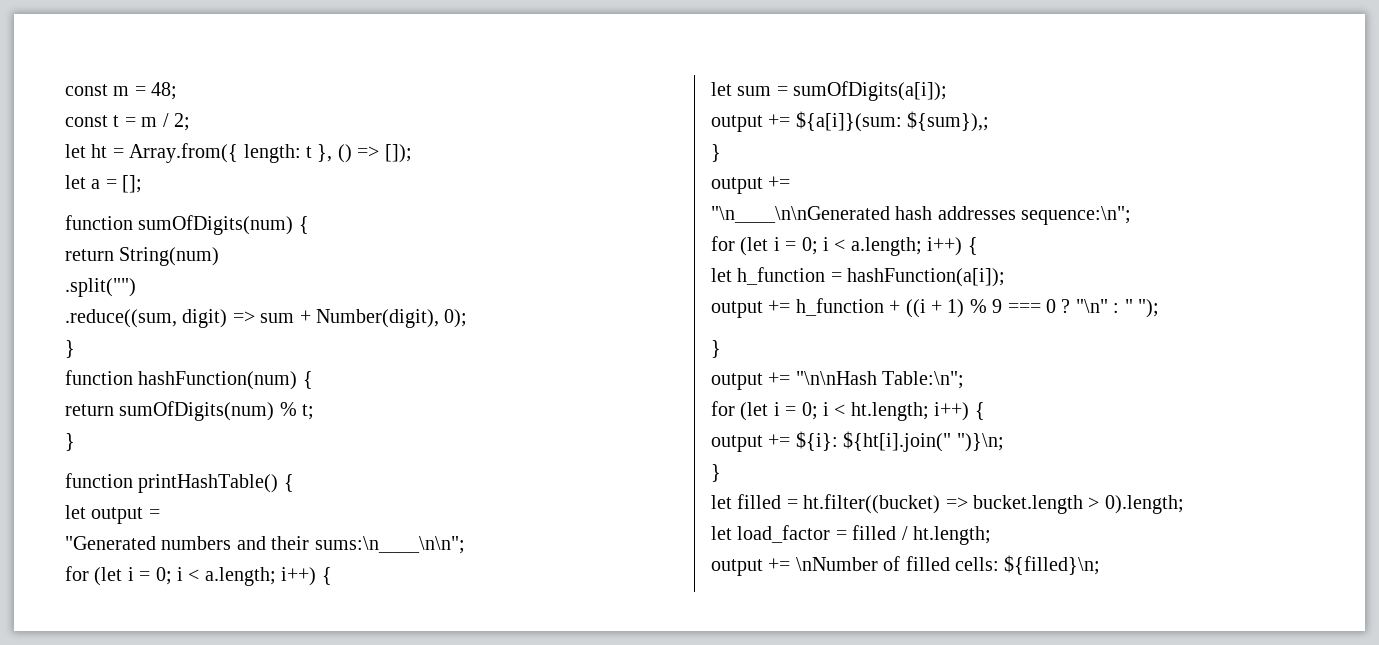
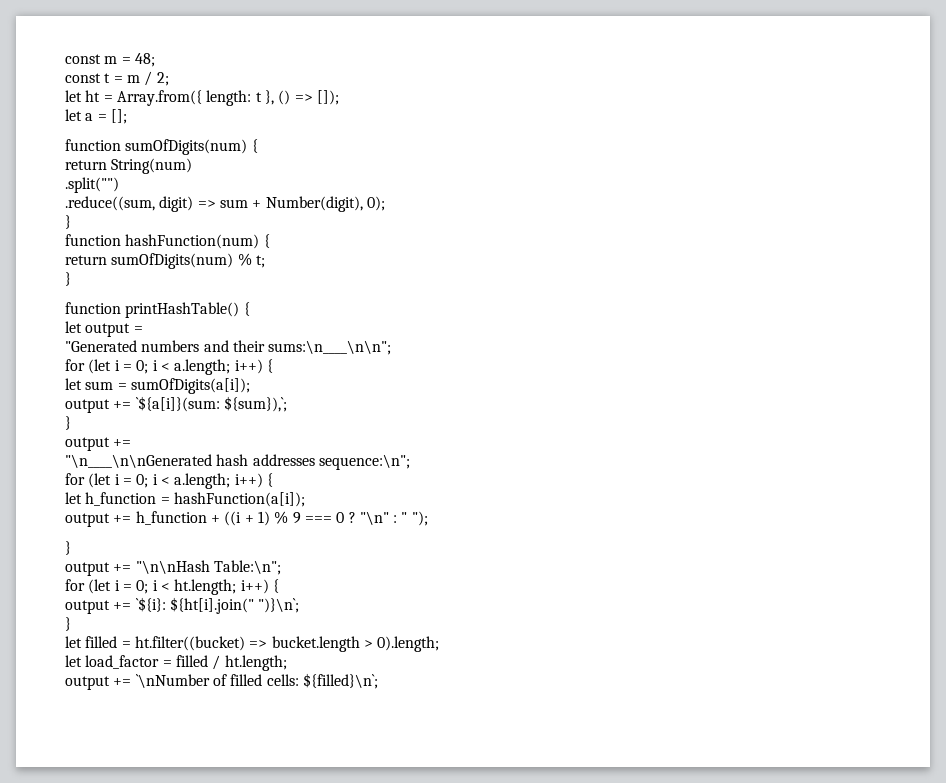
- output += ${a[i]}(sum: ${sum}),;
+ output += `${a[i]}(sum: ${sum}),`;
- output += ${i}: ${ht[i].join(" ")}\n;
+ output += `${i}: ${ht[i].join(" ")}\n`;
- output += \nNumber of filled cells: ${filled}\n;
+ output += `\nNumber of filled cells: ${filled}\n`;

